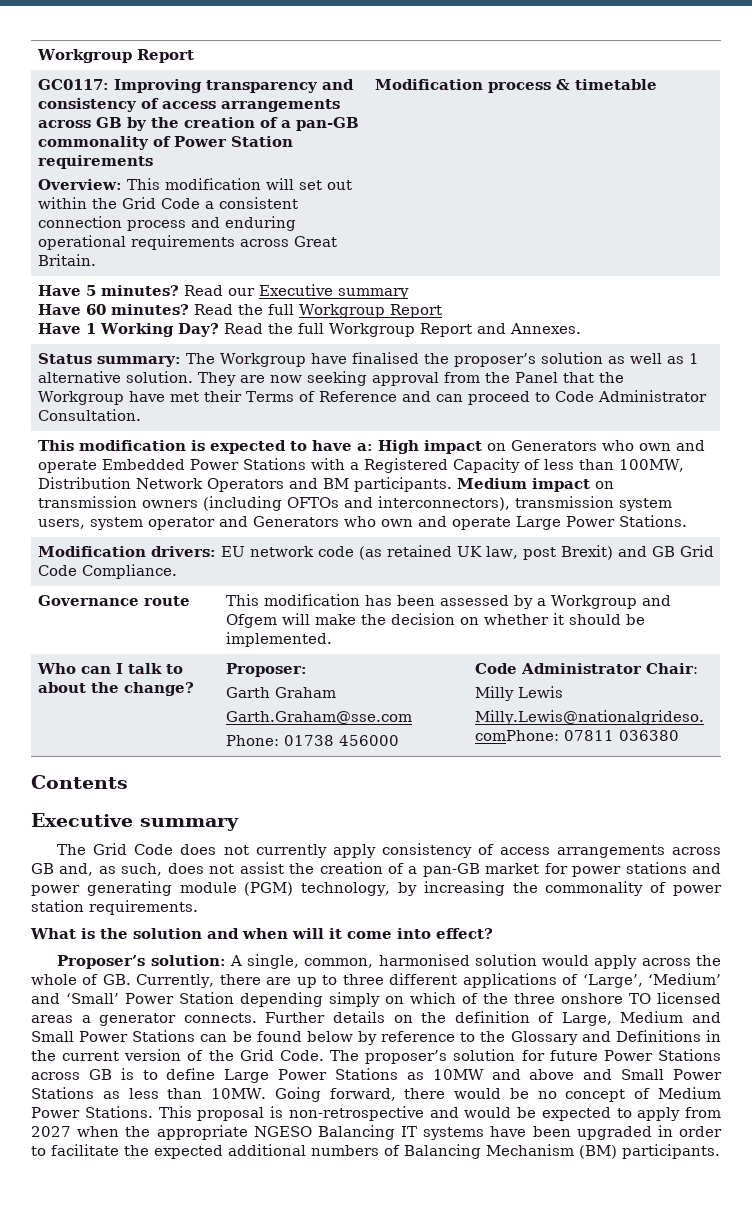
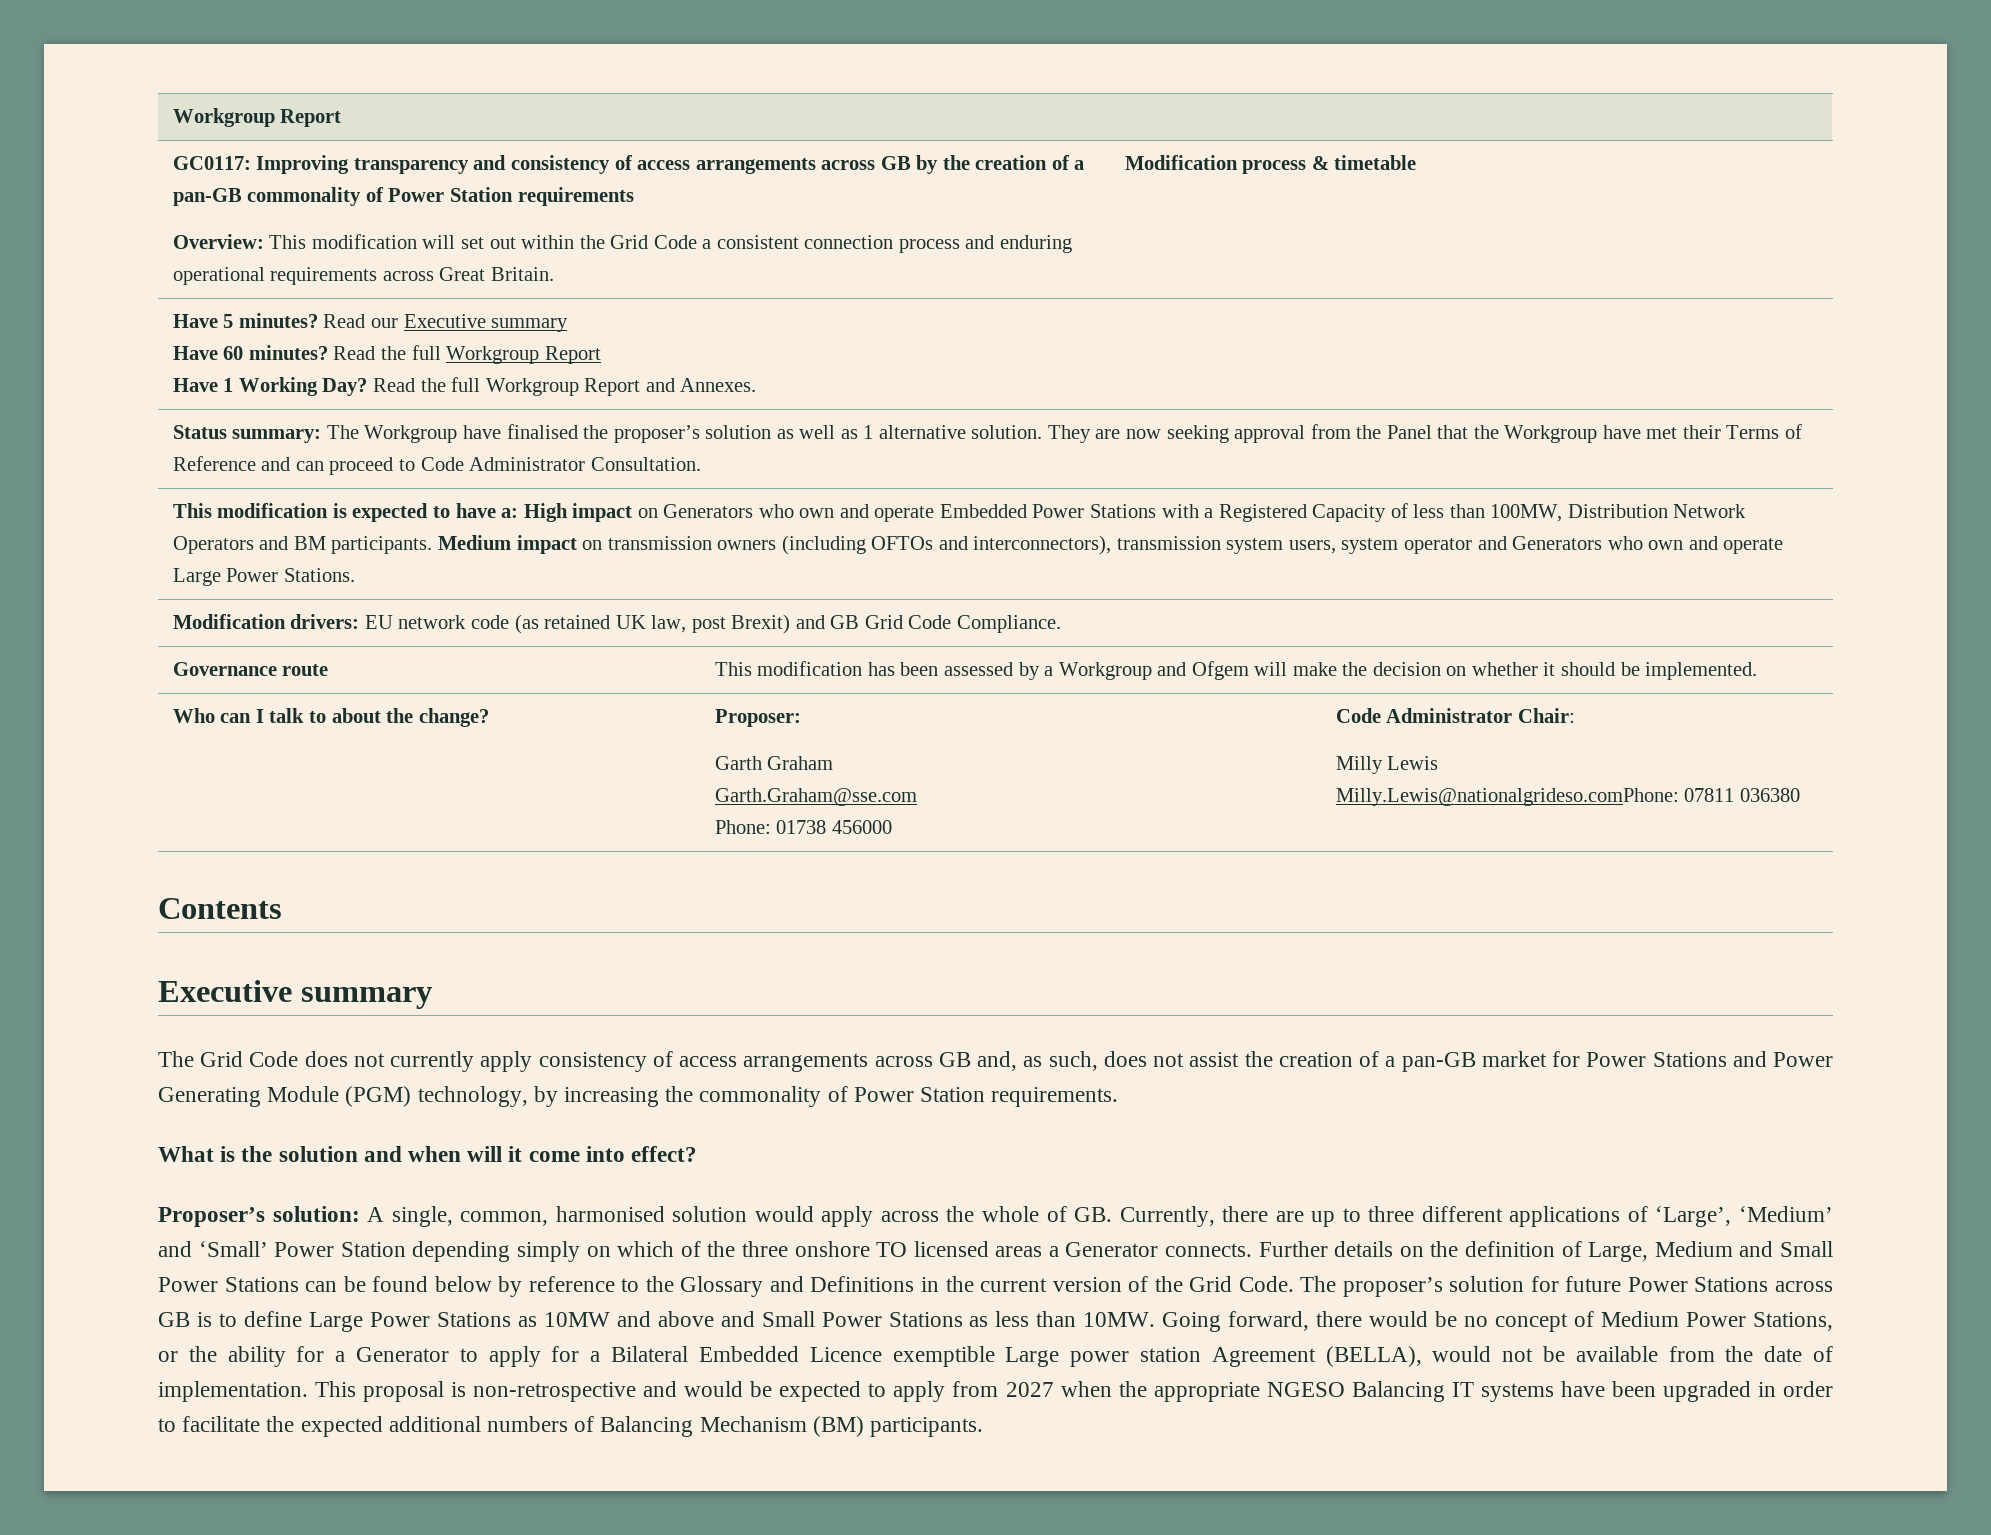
- The Grid Code does not currently apply consistency of access arrangements across GB and, as such, does not assist the creation of a pan-GB market for power stations and power generating module (PGM) technology, by increasing the commonality of power station requirements.
+ The Grid Code does not currently apply consistency of access arrangements across GB and, as such, does not assist the creation of a pan-GB market for Power Stations and Power Generating Module (PGM) technology, by increasing the commonality of Power Station requirements.
- Proposer’s solution: A single, common, harmonised solution would apply across the whole of GB. Currently, there are up to three different applications of ‘Large’, ‘Medium’ and ‘Small’ Power Station depending simply on which of the three onshore TO licensed areas a generator connects.
+ Proposer’s solution: A single, common, harmonised solution would apply across the whole of GB. Currently, there are up to three different applications of ‘Large’, ‘Medium’ and ‘Small’ Power Station depending simply on which of the three onshore TO licensed areas a Generator connects.
- Going forward, there would be no concept of Medium Power Stations.
+ Going forward, there would be no concept of Medium Power Stations, or the ability for a Generator to apply for a Bilateral Embedded Licence exemptible Large power station Agreement (BELLA), would not be available from the date of implementation.

